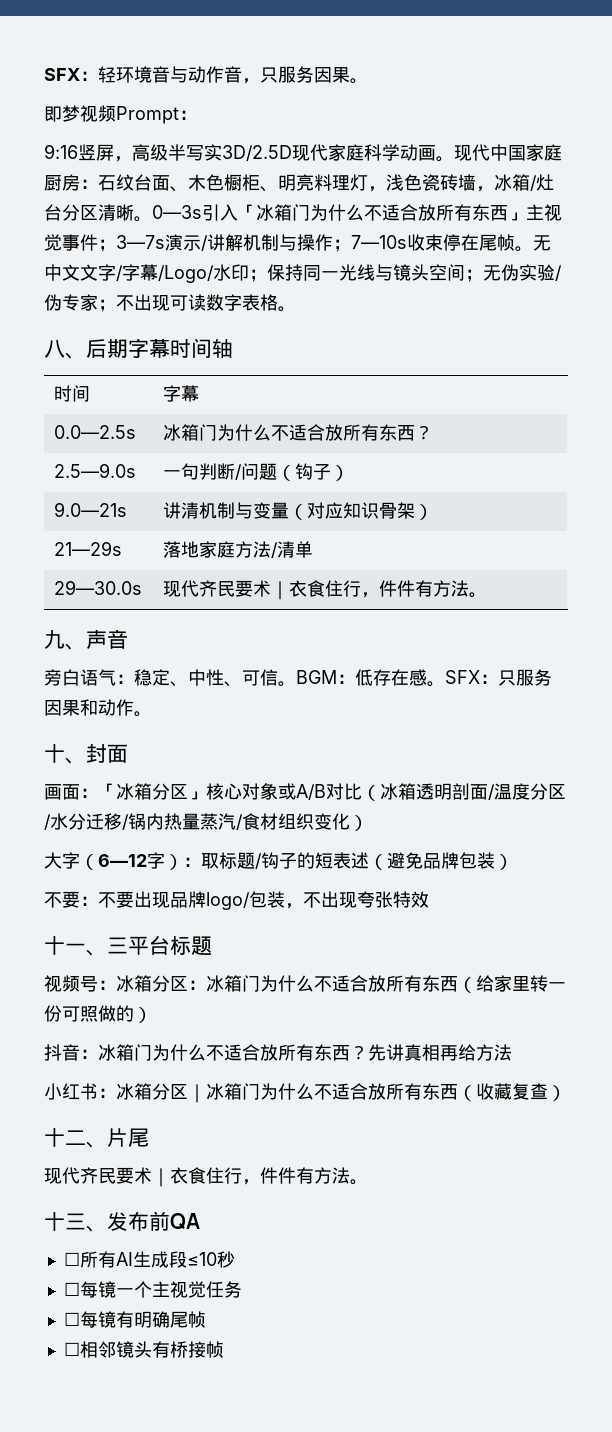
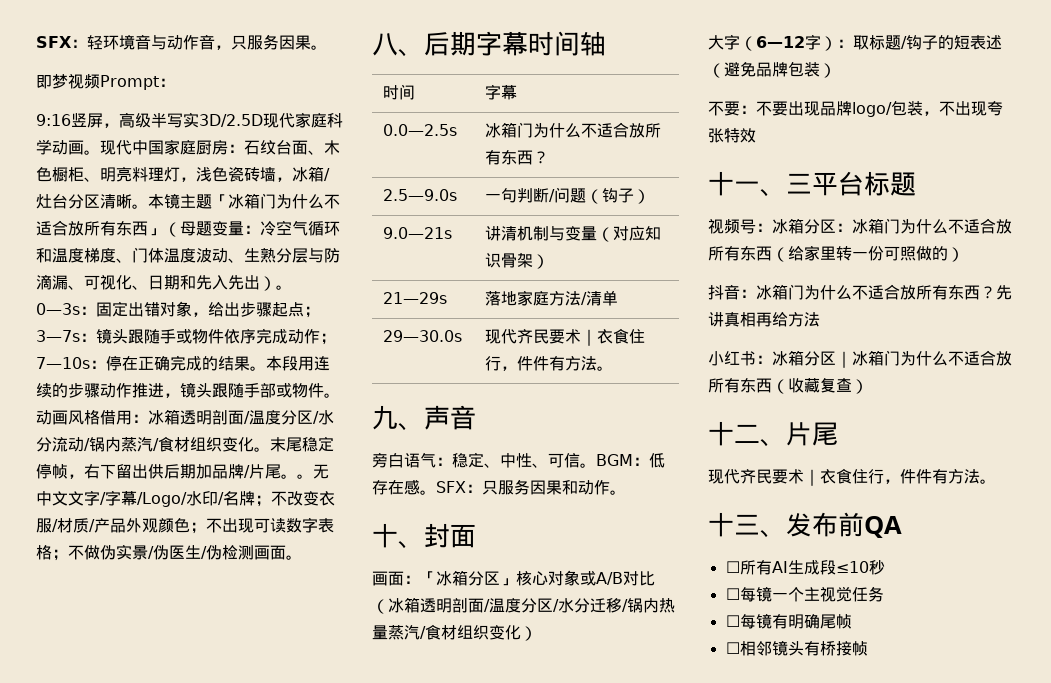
- 0—3s引入「冰箱门为什么不适合放所有东西」主视觉事件；3—7s演示/讲解机制与操作；7—10s收束停在尾帧。
+ 本镜主题「冰箱门为什么不适合放所有东西」（母题变量：冷空气循环和温度梯度、门体温度波动、生熟分层与防滴漏、可视化、日期和先入先出）。0—3s：固定出错对象，给出步骤起点；3—7s：镜头跟随手或物件依序完成动作；7—10s：停在正确完成的结果。本段用连续的步骤动作推进，镜头跟随手部或物件。动画风格借用：冰箱透明剖面/温度分区/水分流动/锅内蒸汽/食材组织变化。末尾稳定停帧，右下留出供后期加品牌/片尾。。
- 无中文文字/字幕/Logo/水印；保持同一光线与镜头空间；无伪实验/伪专家；不出现可读数字表格。
+ 无中文文字/字幕/Logo/水印/名牌；不改变衣服/材质/产品外观颜色；不出现可读数字表格；不做伪实景/伪医生/伪检测画面。

